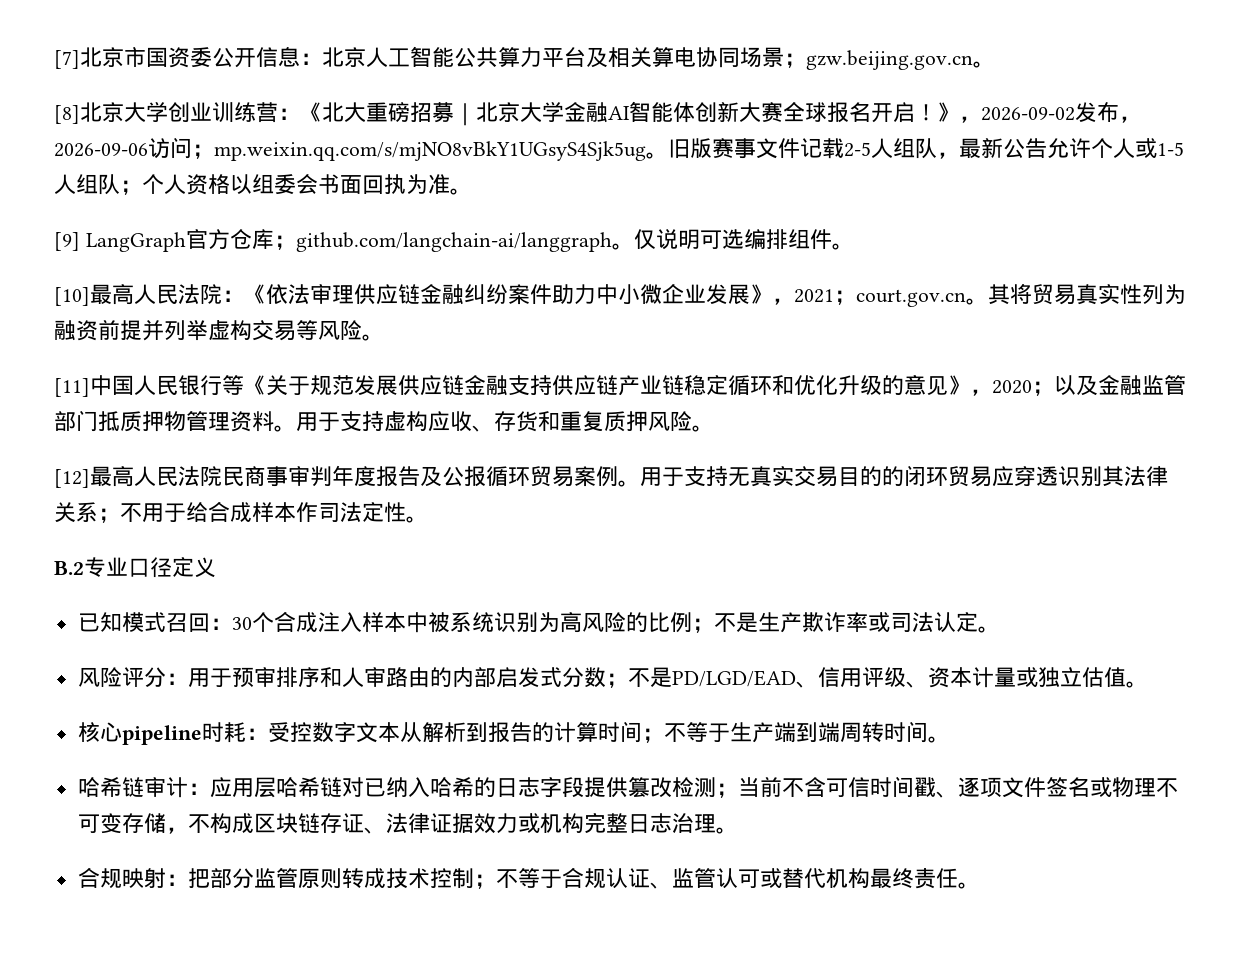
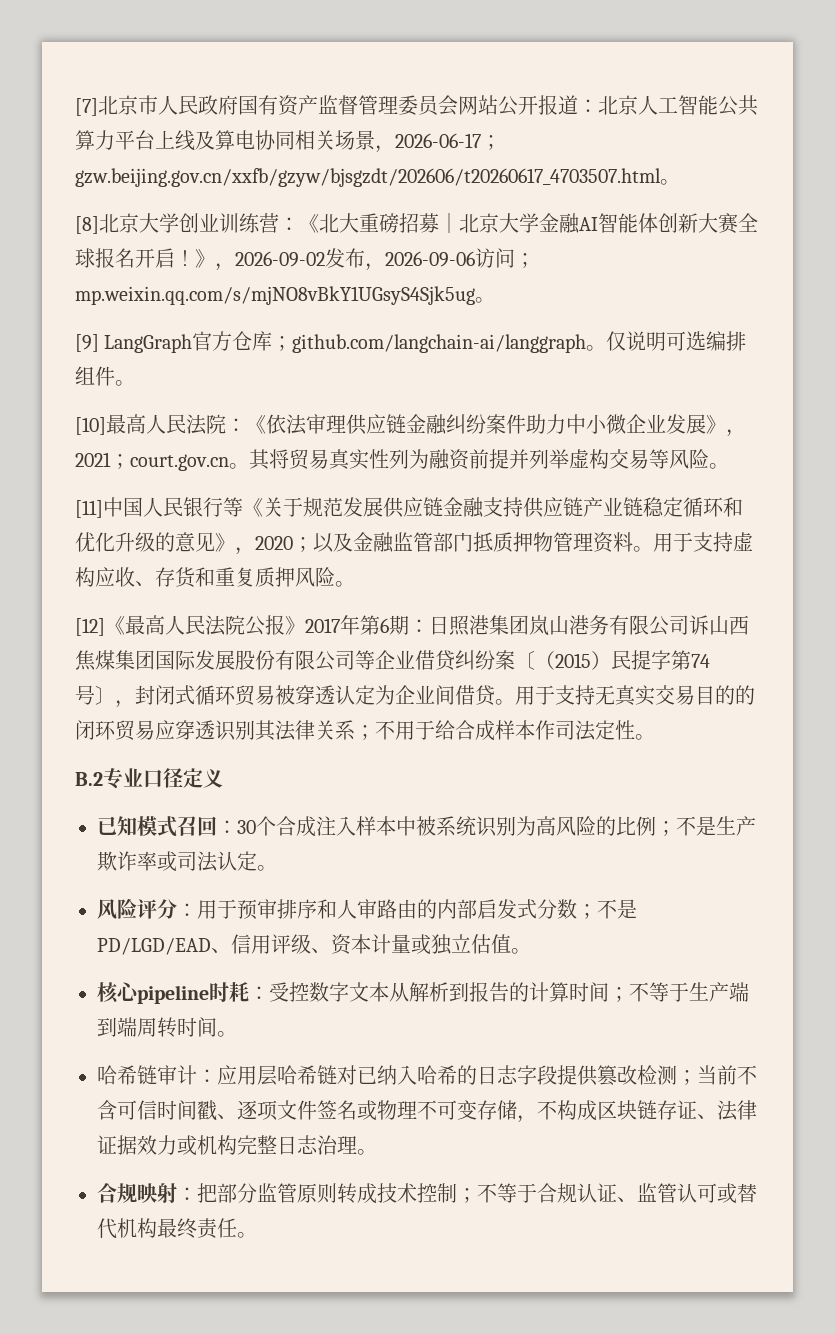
- [7]北京市国资委公开信息：北京人工智能公共算力平台及相关算电协同场景；gzw.beijing.gov.cn。
+ [7]北京市人民政府国有资产监督管理委员会网站公开报道：北京人工智能公共算力平台上线及算电协同相关场景，2026-06-17；gzw.beijing.gov.cn/xxfb/gzyw/bjsgzdt/202606/t20260617_4703507.html。
- 旧版赛事文件记载2-5人组队，最新公告允许个人或1-5人组队；个人资格以组委会书面回执为准。
- [12]最高人民法院民商事审判年度报告及公报循环贸易案例。
+ [12]《最高人民法院公报》2017年第6期：日照港集团岚山港务有限公司诉山西焦煤集团国际发展股份有限公司等企业借贷纠纷案〔（2015）民提字第74号〕，封闭式循环贸易被穿透认定为企业间借贷。

